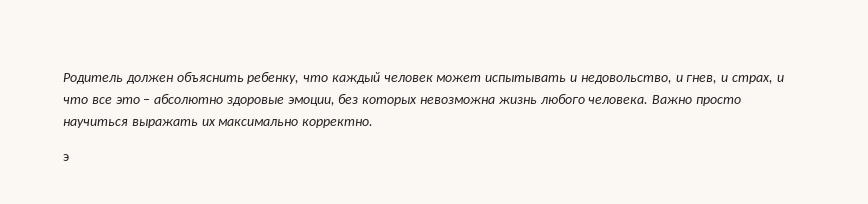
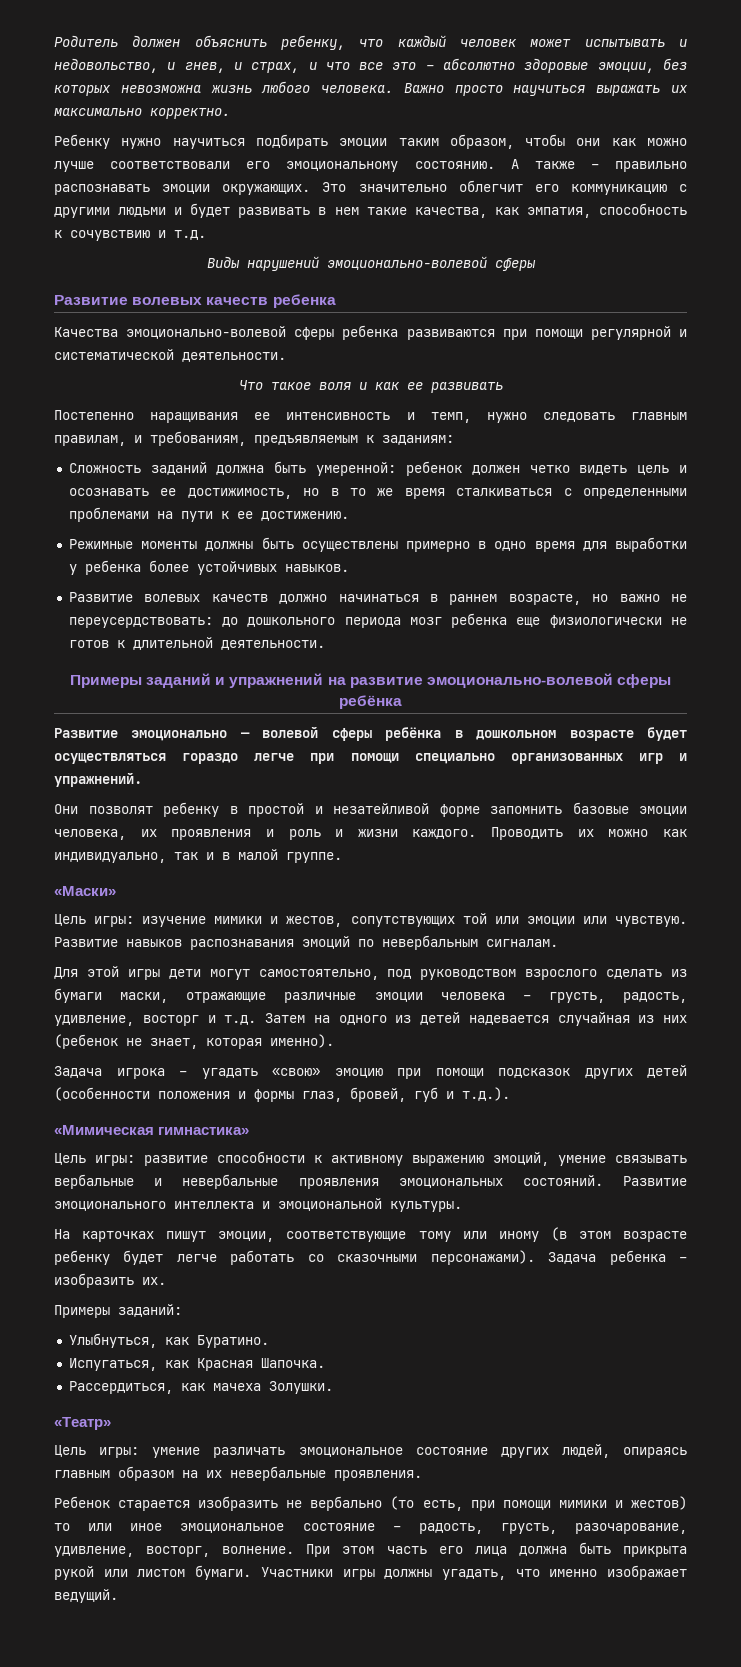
- э
+ Ребенку нужно научиться подбирать эмоции таким образом, чтобы они как можно лучше соответствовали его эмоциональному состоянию. А также – правильно распознавать эмоции окружающих. Это значительно облегчит его коммуникацию с другими людьми и будет развивать в нем такие качества, как эмпатия, способность к сочувствию и т.д.
+ Виды нарушений эмоционально-волевой сферы
+ Развитие волевых качеств ребенка
+ Качества эмоционально-волевой сферы ребенка развиваются при помощи регулярной и систематической деятельности.
+ Что такое воля и как ее развивать
+ Постепенно наращивания ее интенсивность и темп, нужно следовать главным правилам, и требованиям, предъявляемым к заданиям:
+ Сложность заданий должна быть умеренной: ребенок должен четко видеть цель и осознавать ее достижимость, но в то же время сталкиваться с определенными проблемами на пути к ее достижению.
+ Режимные моменты должны быть осуществлены примерно в одно время для выработки у ребенка более устойчивых навыков.
+ Развитие волевых качеств должно начинаться в раннем возрасте, но важно не переусердствовать: до дошкольного периода мозг ребенка еще физиологически не готов к длительной деятельности.
+ Примеры заданий и упражнений на развитие эмоционально-волевой сферы ребёнка
+ Развитие эмоционально — волевой сферы ребёнка в дошкольном возрасте будет осуществляться гораздо легче при помощи специально организованных игр и упражнений.
+ Они позволят ребенку в простой и незатейливой форме запомнить базовые эмоции человека, их проявления и роль и жизни каждого. Проводить их можно как индивидуально, так и в малой группе.
+ «Маски»
+ Цель игры: изучение мимики и жестов, сопутствующих той или эмоции или чувствую. Развитие навыков распознавания эмоций по невербальным сигналам.
+ Для этой игры дети могут самостоятельно, под руководством взрослого сделать из бумаги маски, отражающие различные эмоции человека – грусть, радость, удивление, восторг и т.д. Затем на одного из детей надевается случайная из них (ребенок не знает, которая именно).
+ Задача игрока – угадать «свою» эмоцию при помощи подсказок других детей (особенности положения и формы глаз, бровей, губ и т.д.).
+ «Мимическая гимнастика»
+ Цель игры: развитие способности к активному выражению эмоций, умение связывать вербальные и невербальные проявления эмоциональных состояний. Развитие эмоционального интеллекта и эмоциональной культуры.
+ На карточках пишут эмоции, соответствующие тому или иному (в этом возрасте ребенку будет легче работать со сказочными персонажами). Задача ребенка – изобразить их.
+ Примеры заданий:
+ Улыбнуться, как Буратино.
+ Испугаться, как Красная Шапочка.
+ Рассердиться, как мачеха Золушки.
+ «Театр»
+ Цель игры: умение различать эмоциональное состояние других людей, опираясь главным образом на их невербальные проявления.
+ Ребенок старается изобразить не вербально (то есть, при помощи мимики и жестов) то или иное эмоциональное состояние – радость, грусть, разочарование, удивление, восторг, волнение. При этом часть его лица должна быть прикрыта рукой или листом бумаги. Участники игры должны угадать, что именно изображает ведущий.

